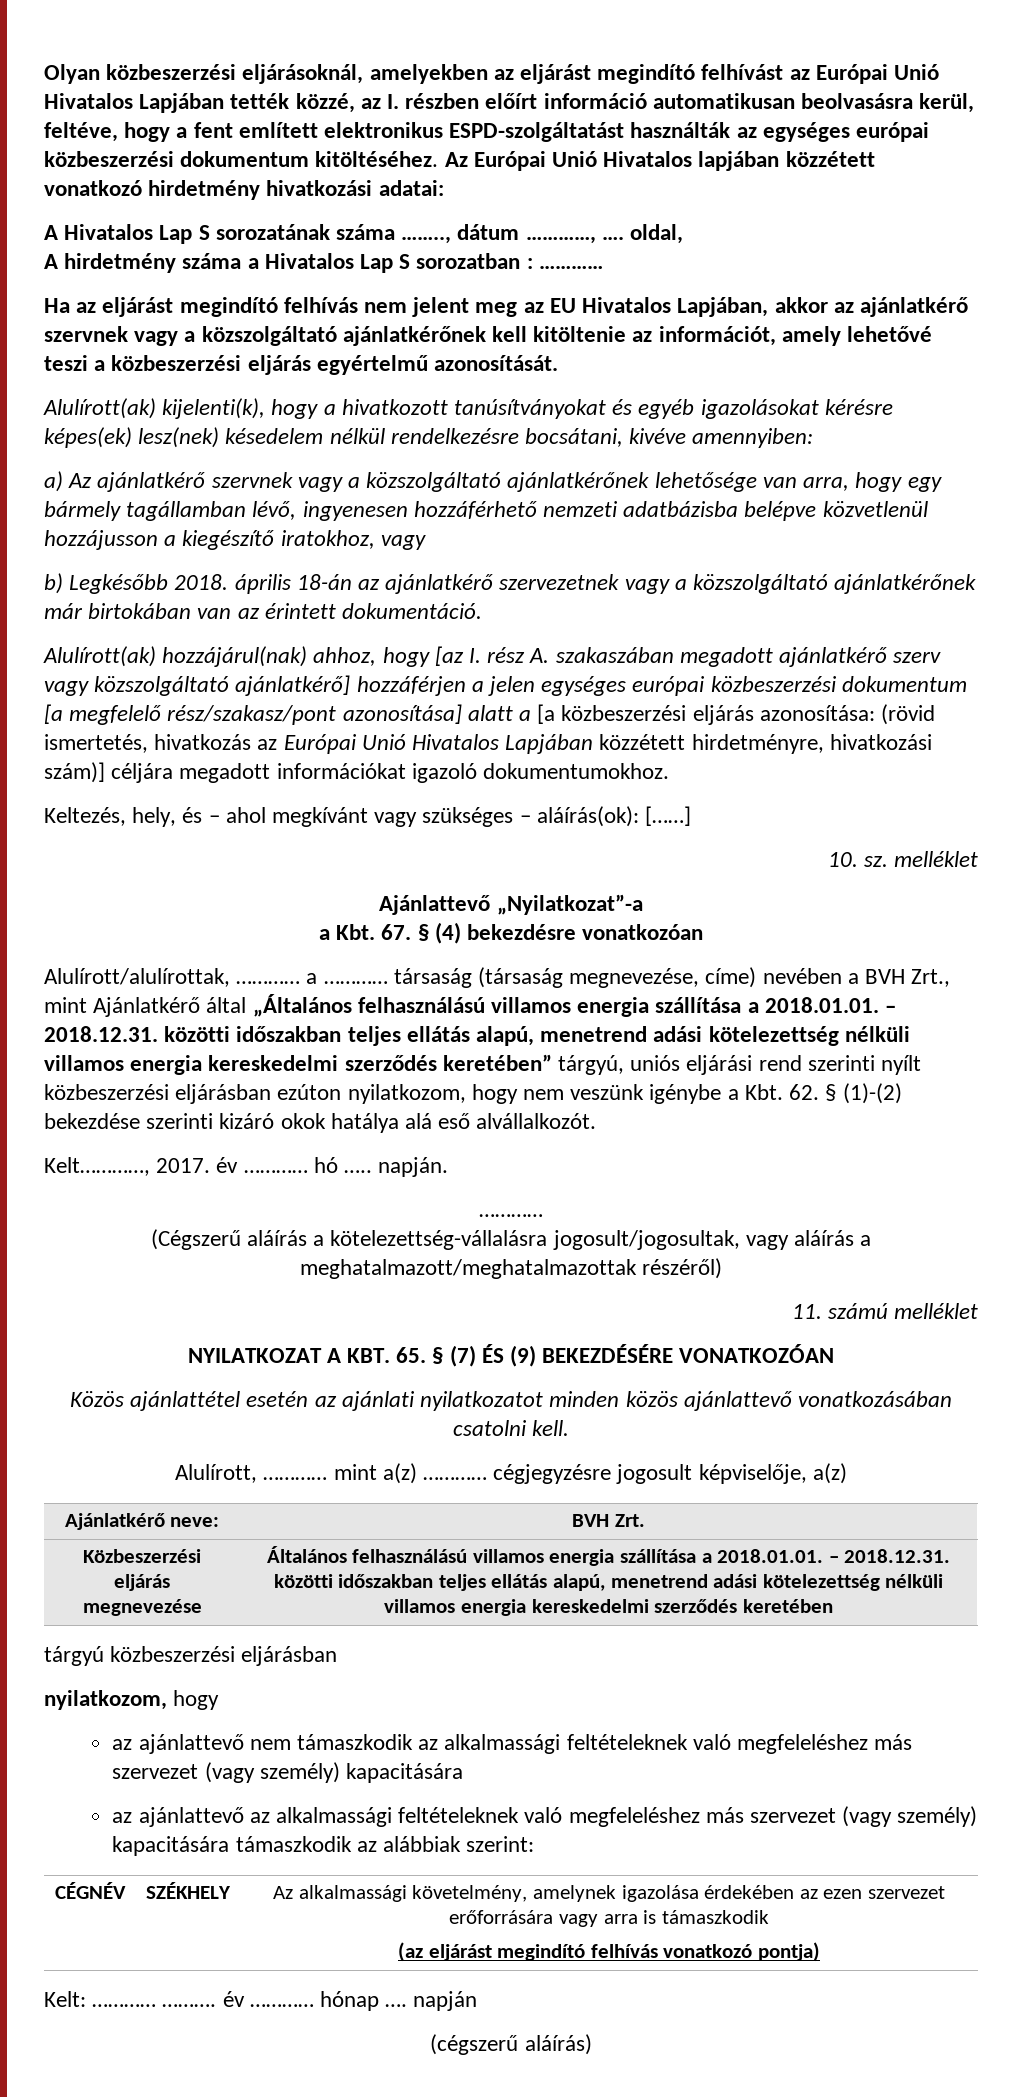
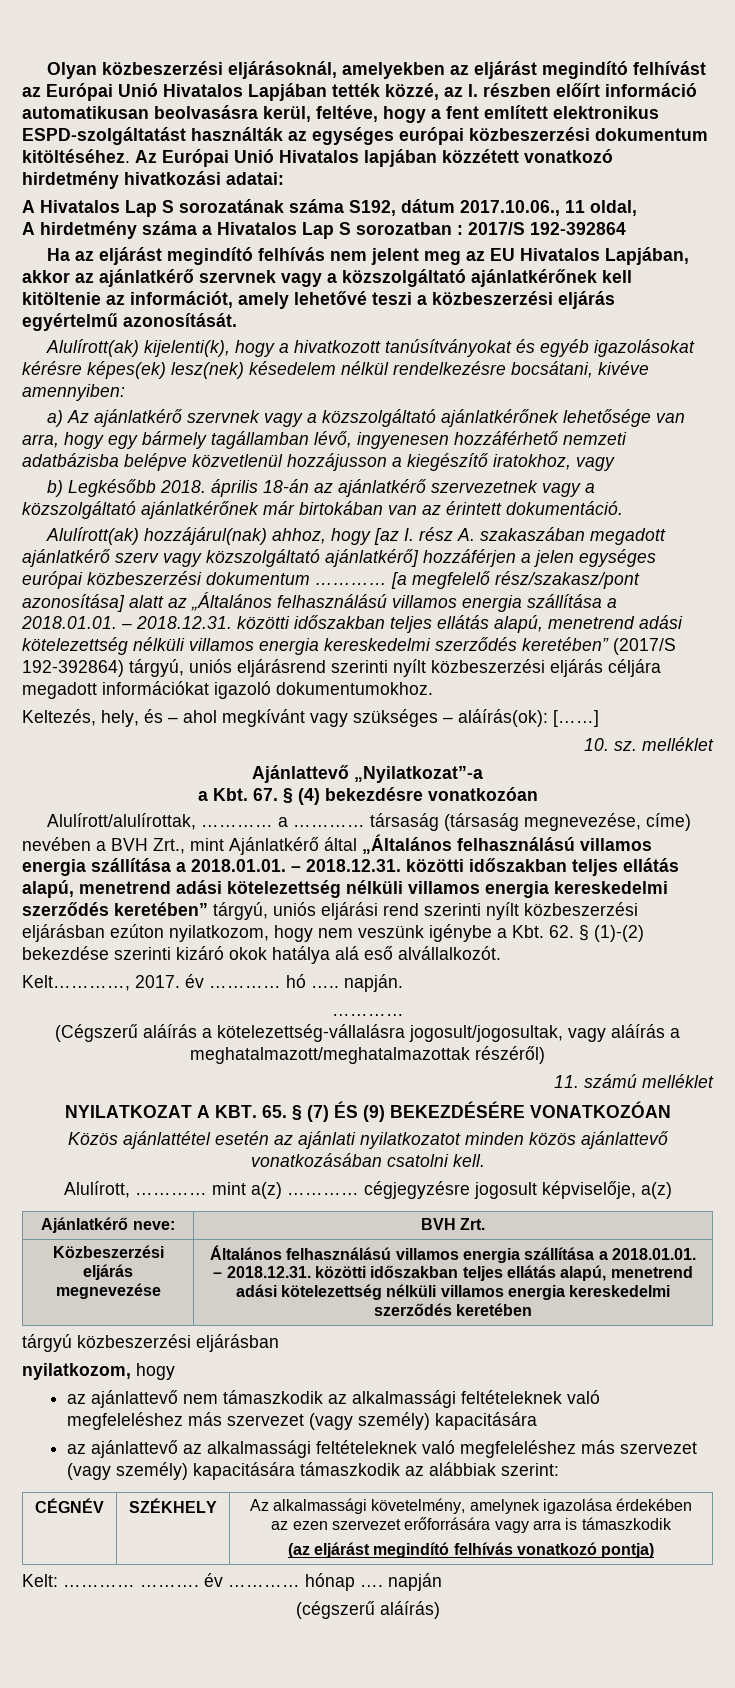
- A Hivatalos Lap S sorozatának száma …….., dátum …………, …. oldal,
+ A Hivatalos Lap S sorozatának száma S192, dátum 2017.10.06., 11 oldal,
- A hirdetmény száma a Hivatalos Lap S sorozatban : …………
+ A hirdetmény száma a Hivatalos Lap S sorozatban : 2017/S 192-392864
- Alulírott(ak) hozzájárul(nak) ahhoz, hogy [az I. rész A. szakaszában megadott ajánlatkérő szerv vagy közszolgáltató ajánlatkérő] hozzáférjen a jelen egységes európai közbeszerzési dokumentum [a megfelelő rész/szakasz/pont azonosítása] alatt a [a közbeszerzési eljárás azonosítása: (rövid ismertetés, hivatkozás az Európai Unió Hivatalos Lapjában közzétett hirdetményre, hivatkozási szám)] céljára megadott információkat igazoló dokumentumokhoz.
+ Alulírott(ak) hozzájárul(nak) ahhoz, hogy [az I. rész A. szakaszában megadott ajánlatkérő szerv vagy közszolgáltató ajánlatkérő] hozzáférjen a jelen egységes európai közbeszerzési dokumentum ………… [a megfelelő rész/szakasz/pont azonosítása] alatt az „Általános felhasználású villamos energia szállítása a 2018.01.01. – 2018.12.31. közötti időszakban teljes ellátás alapú, menetrend adási kötelezettség nélküli villamos energia kereskedelmi szerződés keretében” (2017/S 192-392864) tárgyú, uniós eljárásrend szerinti nyílt közbeszerzési eljárás céljára megadott információkat igazoló dokumentumokhoz.

